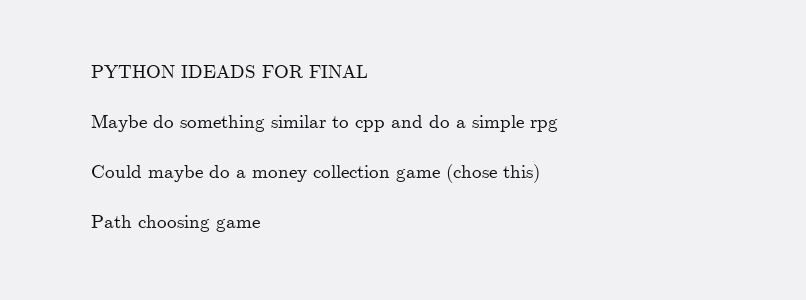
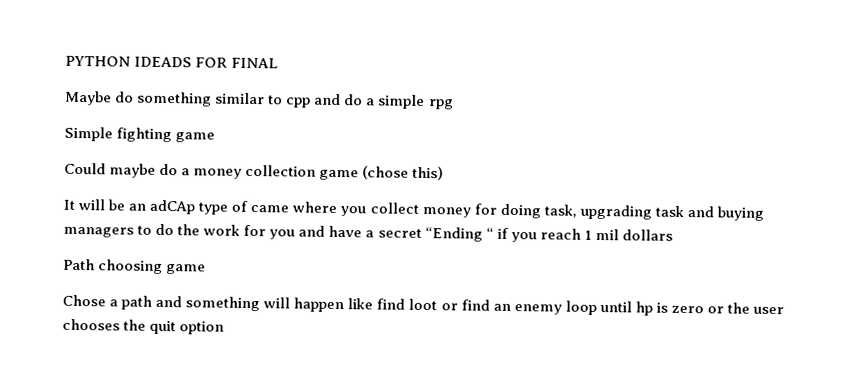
+ Simple fighting game
+ It will be an adCAp type of came where you collect money for doing task, upgrading task and buying managers to do the work for you and have a secret “Ending “ if you reach 1 mil dollars
  Path choosing game
+ Chose a path and something will happen like find loot or find an enemy loop until hp is zero or the user chooses the quit option

